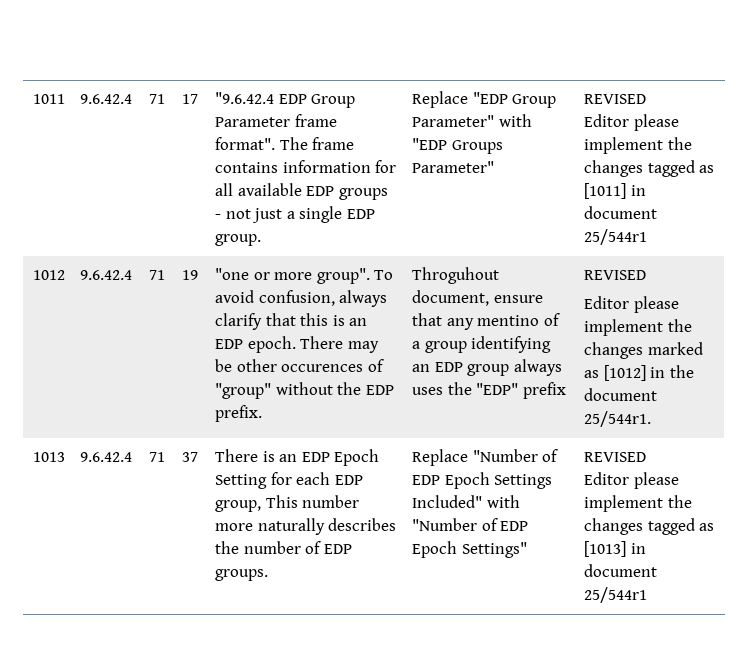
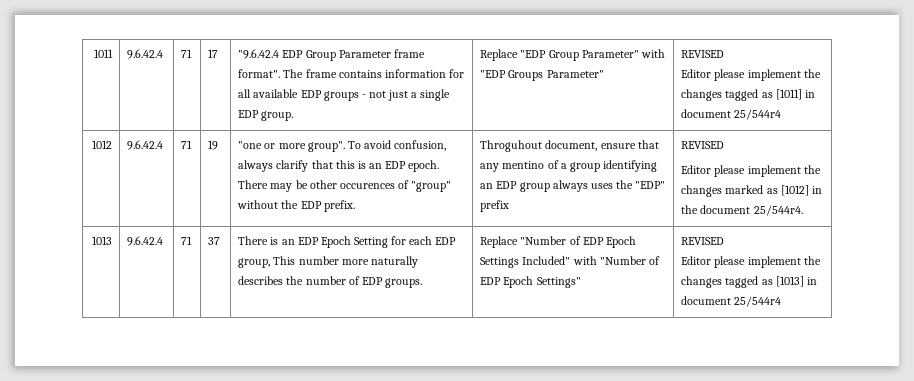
- Editor please implement the changes tagged as [1011] in document 25/544r1
+ Editor please implement the changes tagged as [1011] in document 25/544r4
- Editor please implement the changes marked as [1012] in the document 25/544r1.
+ Editor please implement the changes marked as [1012] in the document 25/544r4.
- Editor please implement the changes tagged as [1013] in document 25/544r1
+ Editor please implement the changes tagged as [1013] in document 25/544r4

